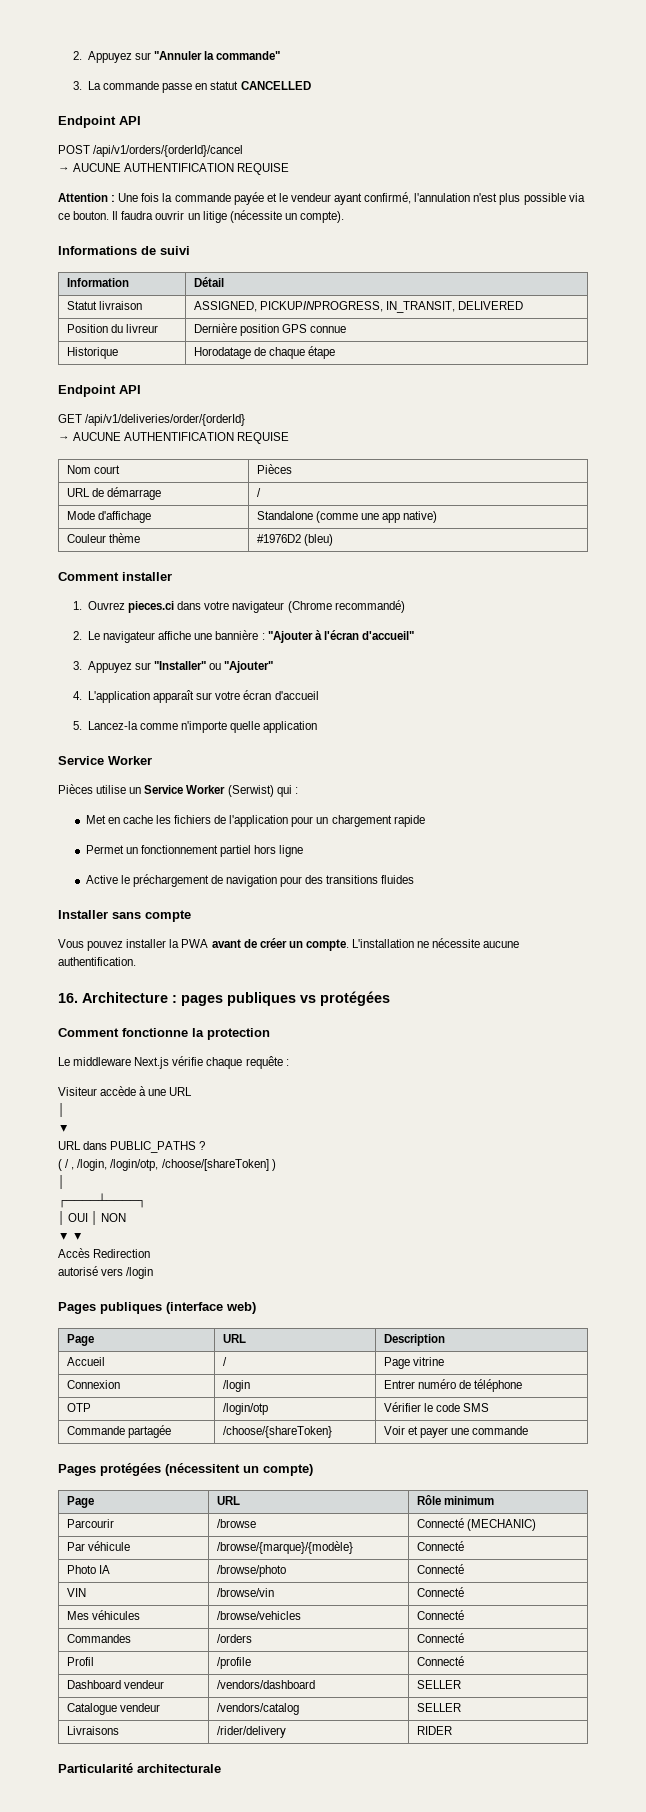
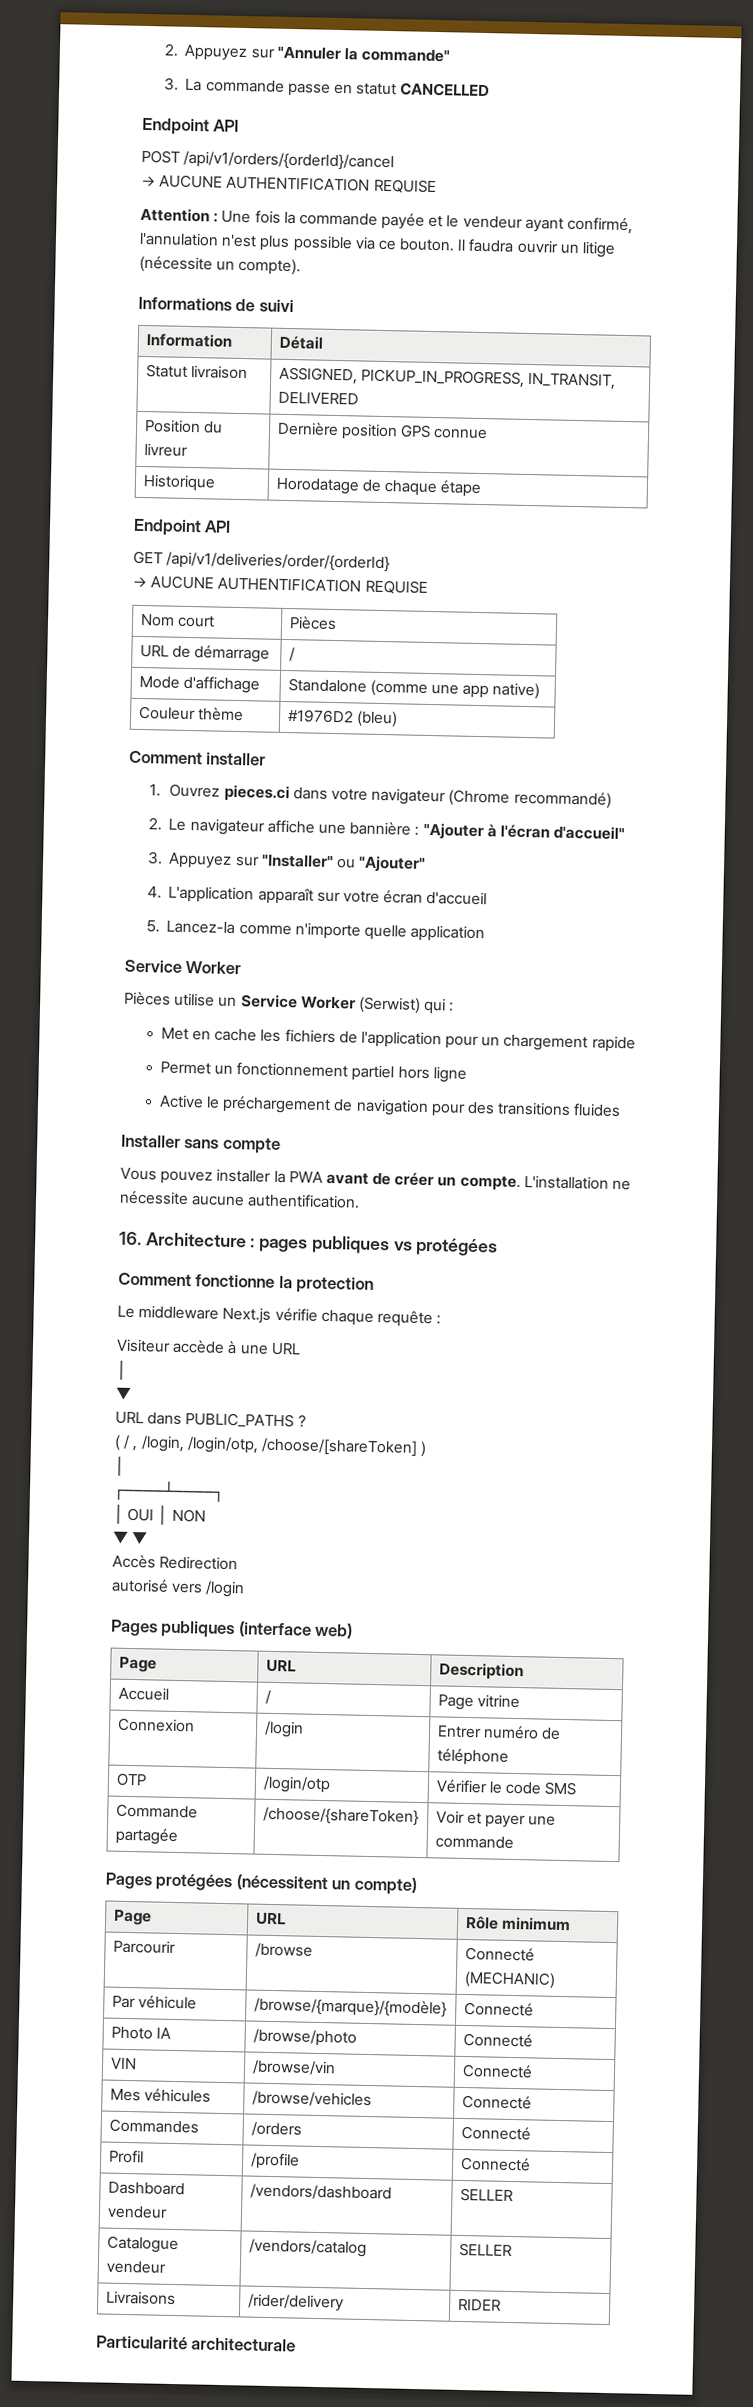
- Statut livraison | ASSIGNED, PICKUPINPROGRESS, IN_TRANSIT, DELIVERED
+ Statut livraison | ASSIGNED, PICKUP_IN_PROGRESS, IN_TRANSIT, DELIVERED

